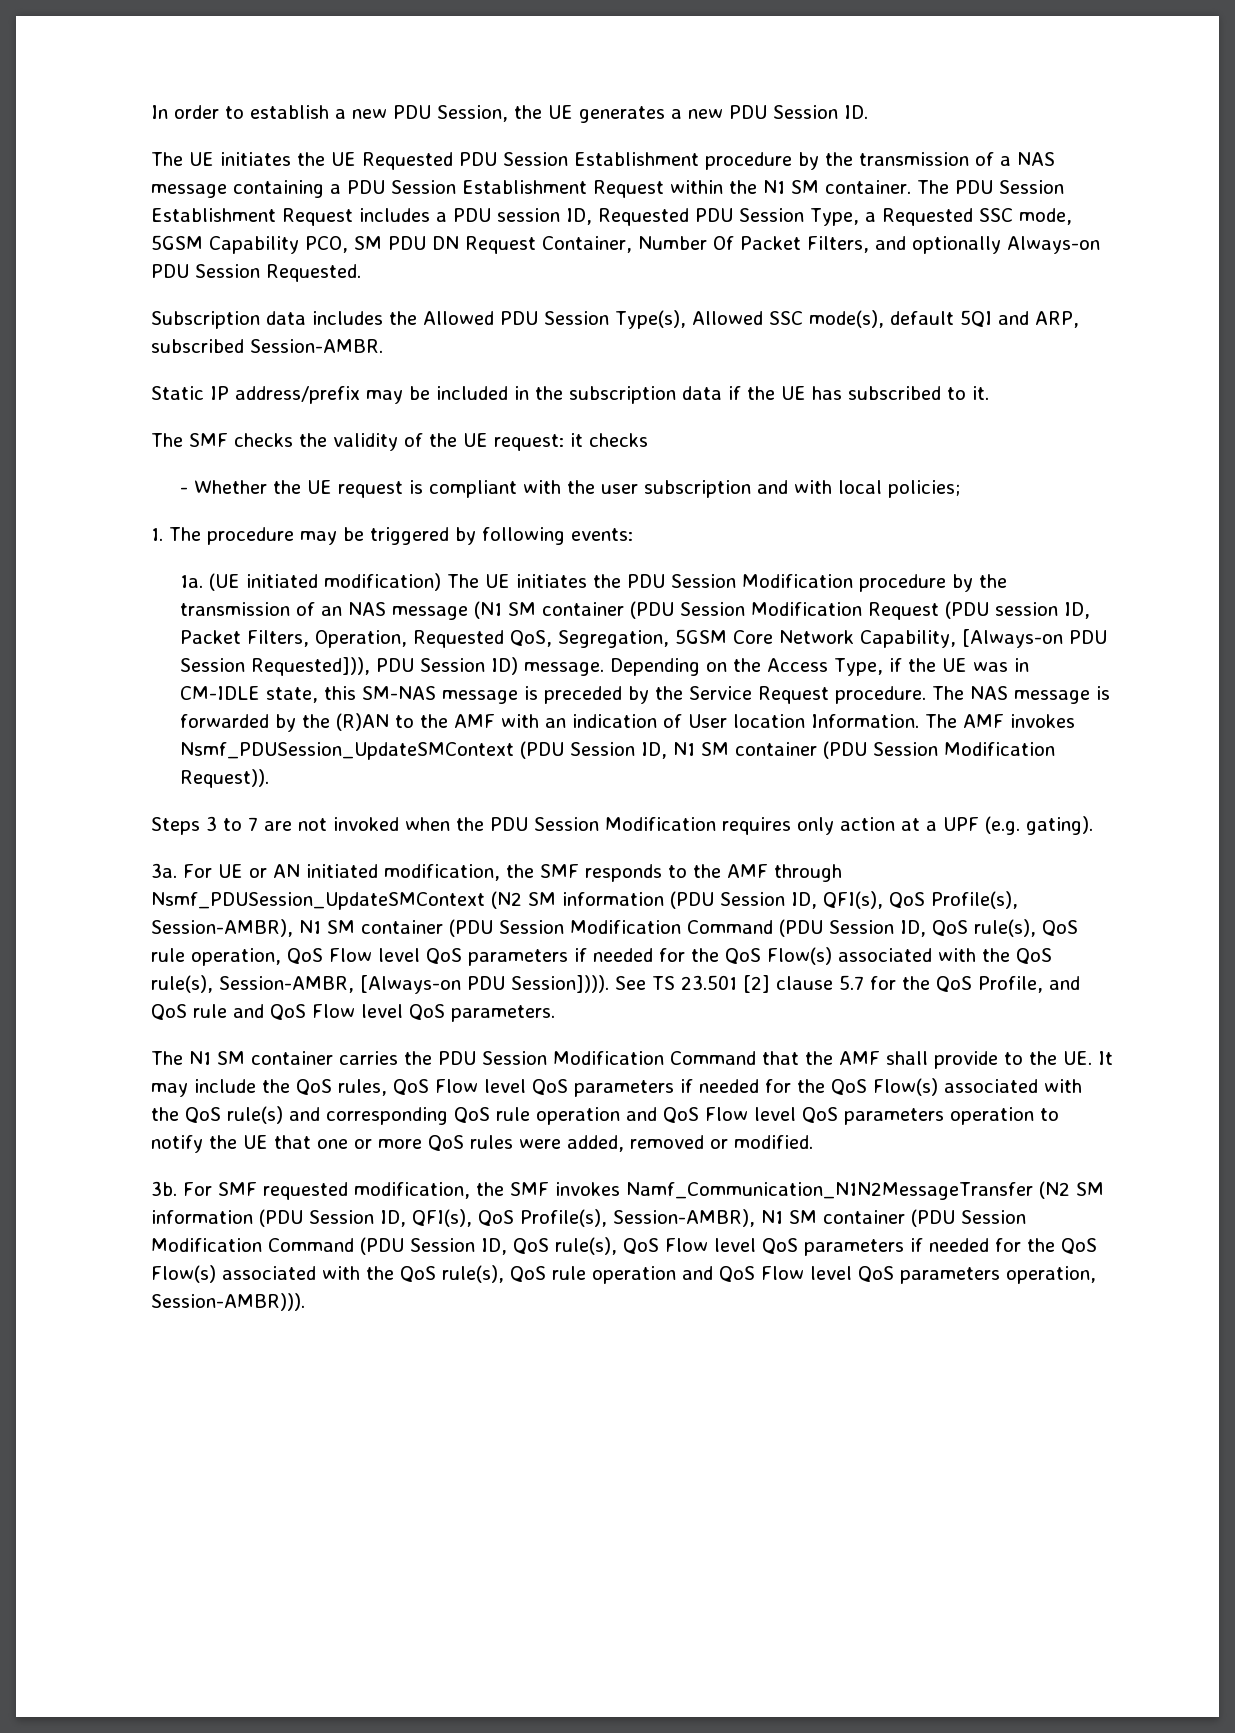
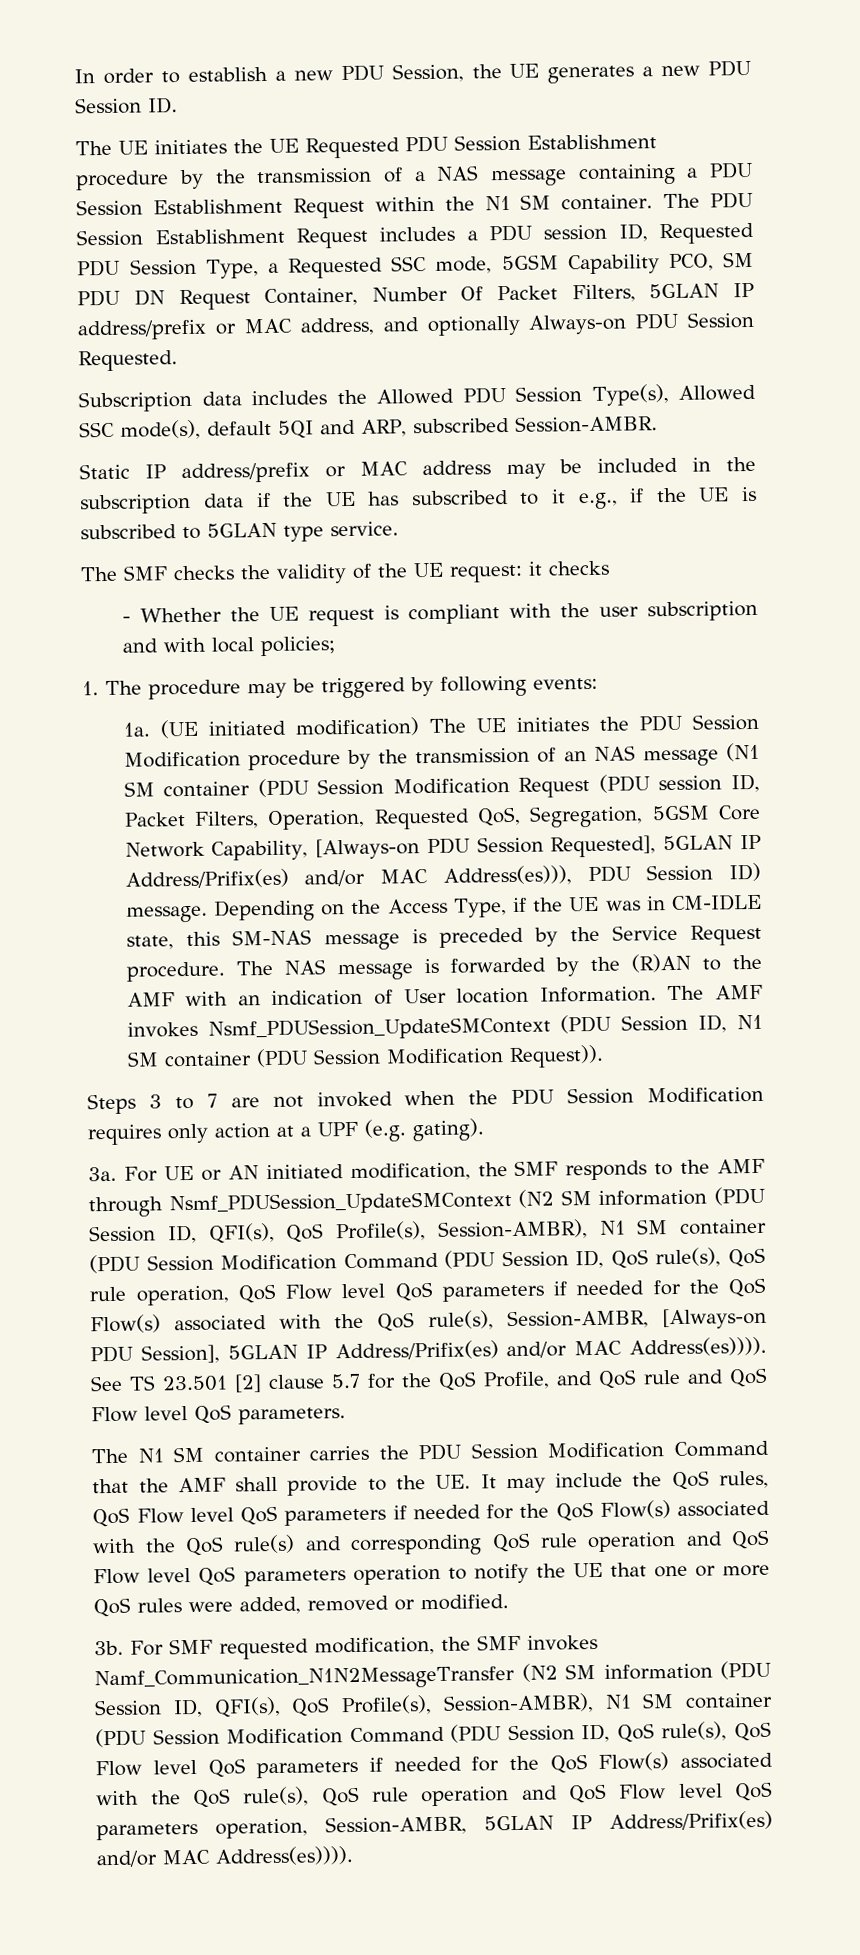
- The PDU Session Establishment Request includes a PDU session ID, Requested PDU Session Type, a Requested SSC mode, 5GSM Capability PCO, SM PDU DN Request Container, Number Of Packet Filters, and optionally Always-on PDU Session Requested.
+ The PDU Session Establishment Request includes a PDU session ID, Requested PDU Session Type, a Requested SSC mode, 5GSM Capability PCO, SM PDU DN Request Container, Number Of Packet Filters, 5GLAN IP address/prefix or MAC address, and optionally Always-on PDU Session Requested.
- Static IP address/prefix may be included in the subscription data if the UE has subscribed to it.
+ Static IP address/prefix or MAC address may be included in the subscription data if the UE has subscribed to it e.g., if the UE is subscribed to 5GLAN type service.
- (UE initiated modification) The UE initiates the PDU Session Modification procedure by the transmission of an NAS message (N1 SM container (PDU Session Modification Request (PDU session ID, Packet Filters, Operation, Requested QoS, Segregation, 5GSM Core Network Capability, [Always-on PDU Session Requested])), PDU Session ID) message.
+ (UE initiated modification) The UE initiates the PDU Session Modification procedure by the transmission of an NAS message (N1 SM container (PDU Session Modification Request (PDU session ID, Packet Filters, Operation, Requested QoS, Segregation, 5GSM Core Network Capability, [Always-on PDU Session Requested], 5GLAN IP Address/Prifix(es) and/or MAC Address(es))), PDU Session ID) message.
- For UE or AN initiated modification, the SMF responds to the AMF through Nsmf_PDUSession_UpdateSMContext (N2 SM information (PDU Session ID, QFI(s), QoS Profile(s), Session-AMBR), N1 SM container (PDU Session Modification Command (PDU Session ID, QoS rule(s), QoS rule operation, QoS Flow level QoS parameters if needed for the QoS Flow(s) associated with the QoS rule(s), Session-AMBR, [Always-on PDU Session]))).
+ For UE or AN initiated modification, the SMF responds to the AMF through Nsmf_PDUSession_UpdateSMContext (N2 SM information (PDU Session ID, QFI(s), QoS Profile(s), Session-AMBR), N1 SM container (PDU Session Modification Command (PDU Session ID, QoS rule(s), QoS rule operation, QoS Flow level QoS parameters if needed for the QoS Flow(s) associated with the QoS rule(s), Session-AMBR, [Always-on PDU Session], 5GLAN IP Address/Prifix(es) and/or MAC Address(es)))).
- For SMF requested modification, the SMF invokes Namf_Communication_N1N2MessageTransfer (N2 SM information (PDU Session ID, QFI(s), QoS Profile(s), Session-AMBR), N1 SM container (PDU Session Modification Command (PDU Session ID, QoS rule(s), QoS Flow level QoS parameters if needed for the QoS Flow(s) associated with the QoS rule(s), QoS rule operation and QoS Flow level QoS parameters operation, Session-AMBR))).
+ For SMF requested modification, the SMF invokes Namf_Communication_N1N2MessageTransfer (N2 SM information (PDU Session ID, QFI(s), QoS Profile(s), Session-AMBR), N1 SM container (PDU Session Modification Command (PDU Session ID, QoS rule(s), QoS Flow level QoS parameters if needed for the QoS Flow(s) associated with the QoS rule(s), QoS rule operation and QoS Flow level QoS parameters operation, Session-AMBR, 5GLAN IP Address/Prifix(es) and/or MAC Address(es)))).

